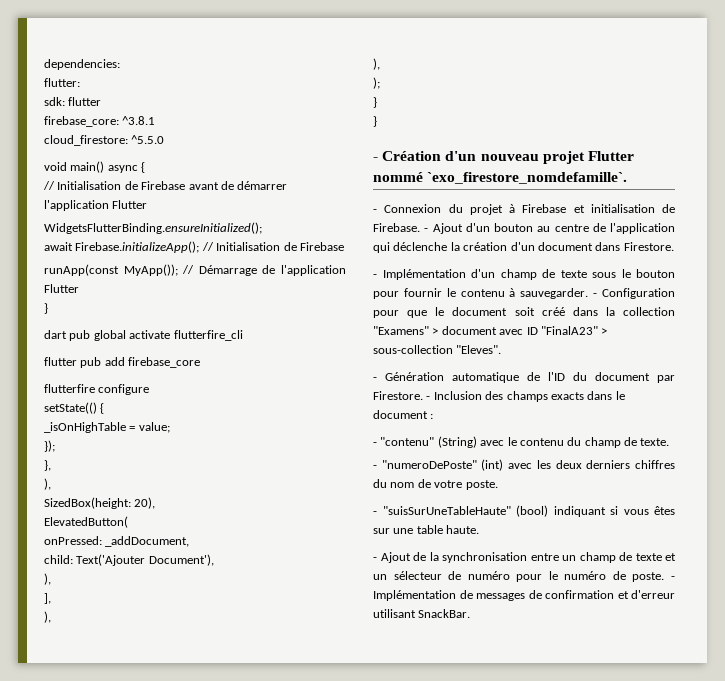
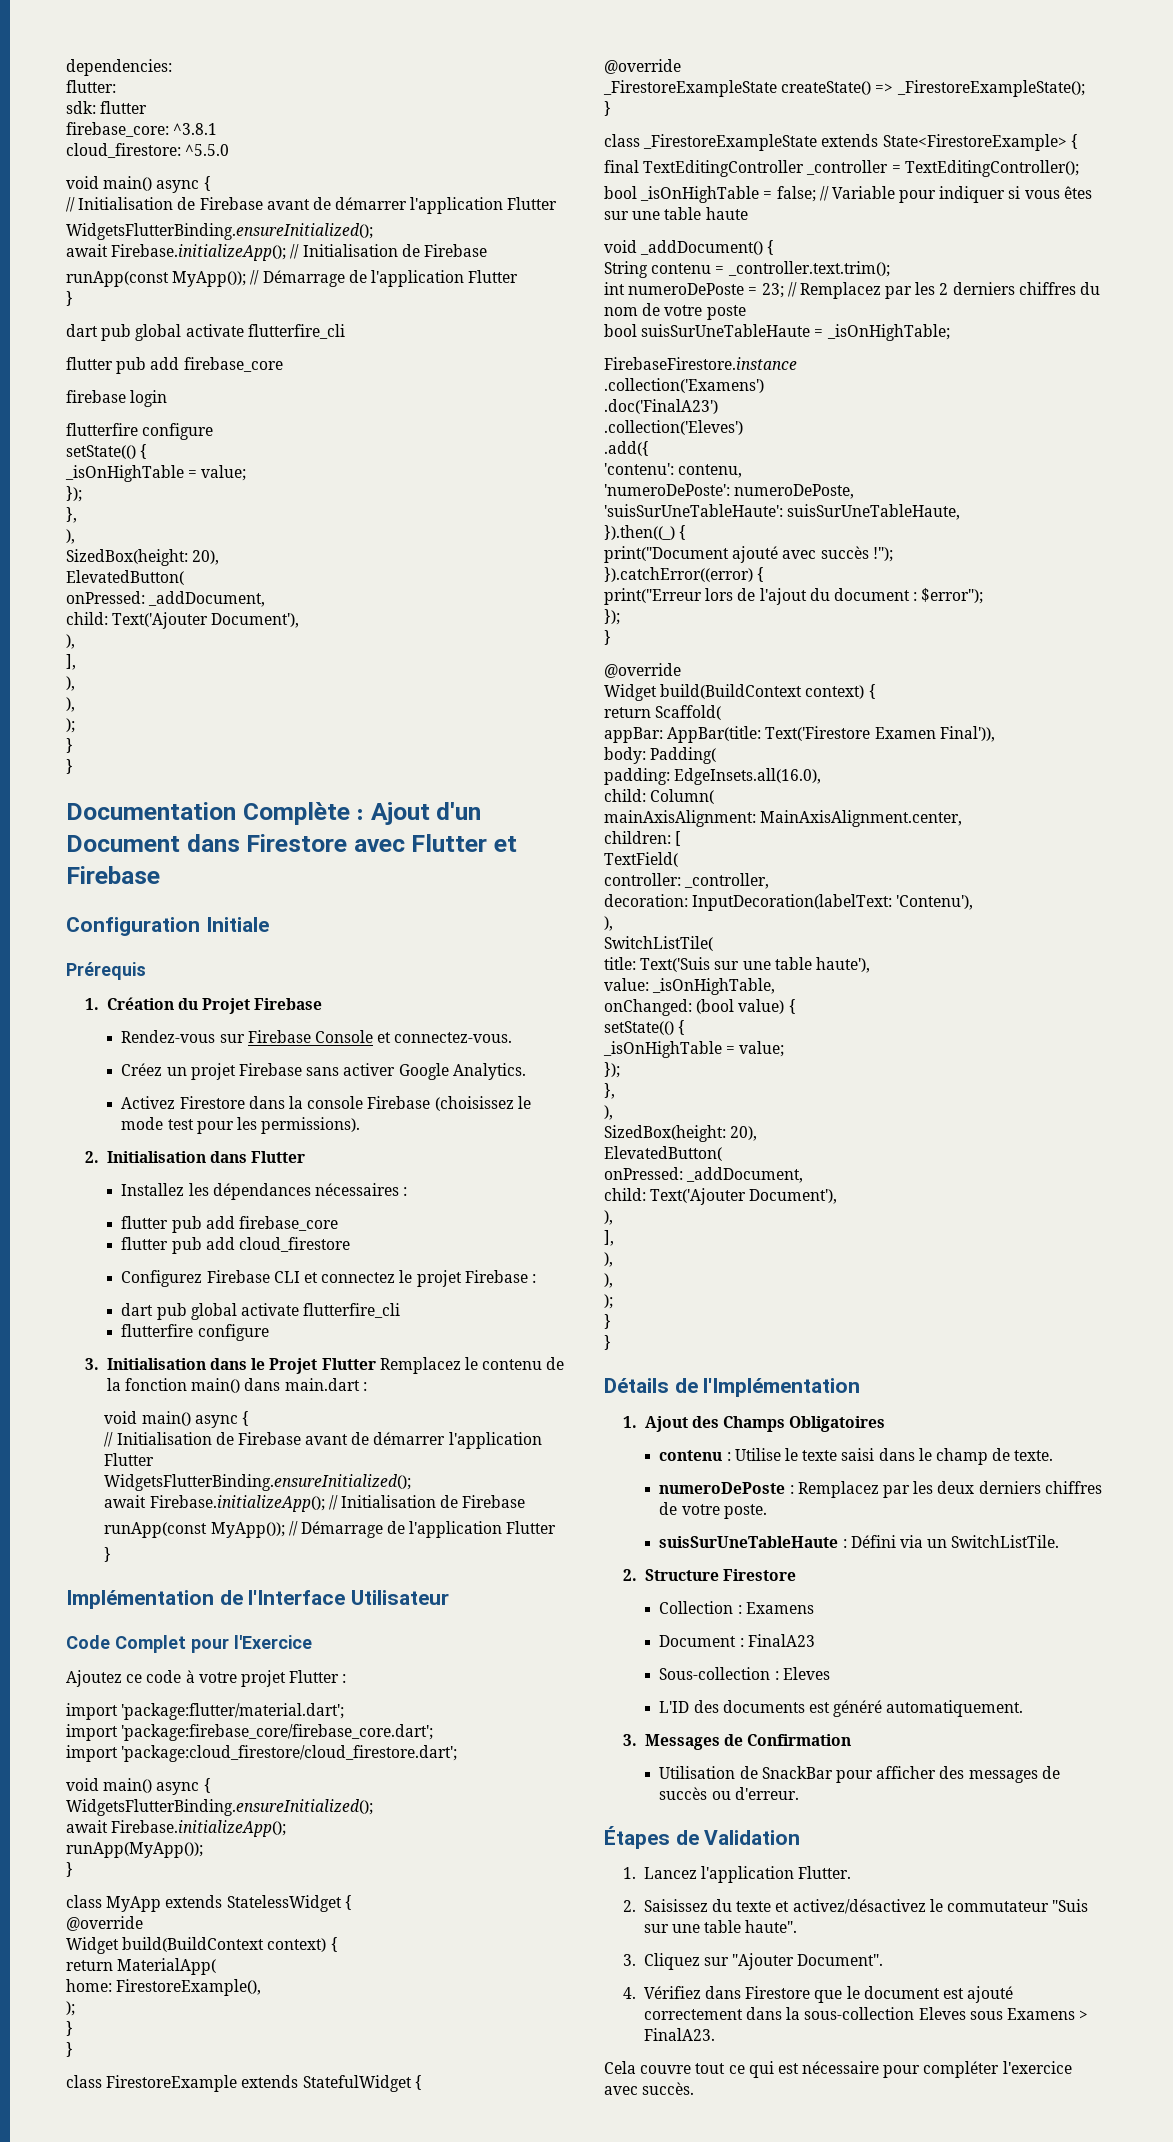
+ firebase login
- - Création d'un nouveau projet Flutter nommé `exo_firestore_nomdefamille`.
- - Connexion du projet à Firebase et initialisation de Firebase. - Ajout d'un bouton au centre de l'application qui déclenche la création d'un document dans Firestore.
- - Implémentation d'un champ de texte sous le bouton pour fournir le contenu à sauvegarder. - Configuration pour que le document soit créé dans la collection "Examens" > document avec ID "FinalA23" > sous-collection "Eleves".
- - Génération automatique de l'ID du document par Firestore. - Inclusion des champs exacts dans le document :
- - "contenu" (String) avec le contenu du champ de texte.
- - "numeroDePoste" (int) avec les deux derniers chiffres du nom de votre poste.
- - "suisSurUneTableHaute" (bool) indiquant si vous êtes sur une table haute.
- - Ajout de la synchronisation entre un champ de texte et un sélecteur de numéro pour le numéro de poste. - Implémentation de messages de confirmation et d'erreur utilisant SnackBar.
+ Documentation Complète : Ajout d'un Document dans Firestore avec Flutter et Firebase
+ Configuration Initiale
+ Prérequis
+ 1. Création du Projet Firebase
+ Rendez-vous sur Firebase Console et connectez-vous.
+ Créez un projet Firebase sans activer Google Analytics.
+ Activez Firestore dans la console Firebase (choisissez le mode test pour les permissions).
+ 2. Initialisation dans Flutter
+ Installez les dépendances nécessaires :
+ flutter pub add firebase_core
+ flutter pub add cloud_firestore
+ Configurez Firebase CLI et connectez le projet Firebase :
+ dart pub global activate flutterfire_cli
+ flutterfire configure
+ 3. Initialisation dans le Projet Flutter Remplacez le contenu de la fonction main() dans main.dart :
+ void main() async {
+ // Initialisation de Firebase avant de démarrer l'application Flutter
+ WidgetsFlutterBinding.ensureInitialized();
+ await Firebase.initializeApp(); // Initialisation de Firebase
+ runApp(const MyApp()); // Démarrage de l'application Flutter
+ }
+ Implémentation de l'Interface Utilisateur
+ Code Complet pour l'Exercice
+ Ajoutez ce code à votre projet Flutter :
+ import 'package:flutter/material.dart';
+ import 'package:firebase_core/firebase_core.dart';
+ import 'package:cloud_firestore/cloud_firestore.dart';
+ void main() async {
+ WidgetsFlutterBinding.ensureInitialized();
+ await Firebase.initializeApp();
+ runApp(MyApp());
+ }
+ class MyApp extends StatelessWidget {
+ @override
+ Widget build(BuildContext context) {
+ return MaterialApp(
+ home: FirestoreExample(),
+ );
+ }
+ }
+ class FirestoreExample extends StatefulWidget {
+ @override
+ _FirestoreExampleState createState() => _FirestoreExampleState();
+ }
+ class _FirestoreExampleState extends State<FirestoreExample> {
+ final TextEditingController _controller = TextEditingController();
+ bool _isOnHighTable = false; // Variable pour indiquer si vous êtes sur une table haute
+ void _addDocument() {
+ String contenu = _controller.text.trim();
+ int numeroDePoste = 23; // Remplacez par les 2 derniers chiffres du nom de votre poste
+ bool suisSurUneTableHaute = _isOnHighTable;
+ FirebaseFirestore.instance
+ .collection('Examens')
+ .doc('FinalA23')
+ .collection('Eleves')
+ .add({
+ 'contenu': contenu,
+ 'numeroDePoste': numeroDePoste,
+ 'suisSurUneTableHaute': suisSurUneTableHaute,
+ }).then((_) {
+ print("Document ajouté avec succès !");
+ }).catchError((error) {
+ print("Erreur lors de l'ajout du document : $error");
+ });
+ }
+ @override
+ Widget build(BuildContext context) {
+ return Scaffold(
+ appBar: AppBar(title: Text('Firestore Examen Final')),
+ body: Padding(
+ padding: EdgeInsets.all(16.0),
+ child: Column(
+ mainAxisAlignment: MainAxisAlignment.center,
+ children: [
+ TextField(
+ controller: _controller,
+ decoration: InputDecoration(labelText: 'Contenu'),
+ ),
+ SwitchListTile(
+ title: Text('Suis sur une table haute'),
+ value: _isOnHighTable,
+ onChanged: (bool value) {
+ setState(() {
+ _isOnHighTable = value;
+ });
+ },
+ ),
+ SizedBox(height: 20),
+ ElevatedButton(
+ onPressed: _addDocument,
+ child: Text('Ajouter Document'),
+ ),
+ ],
+ ),
+ ),
+ );
+ }
+ }
+ Détails de l'Implémentation
+ 1. Ajout des Champs Obligatoires
+ contenu : Utilise le texte saisi dans le champ de texte.
+ numeroDePoste : Remplacez par les deux derniers chiffres de votre poste.
+ suisSurUneTableHaute : Défini via un SwitchListTile.
+ 2. Structure Firestore
+ Collection : Examens
+ Document : FinalA23
+ Sous-collection : Eleves
+ L'ID des documents est généré automatiquement.
+ 3. Messages de Confirmation
+ Utilisation de SnackBar pour afficher des messages de succès ou d'erreur.
+ Étapes de Validation
+ 1. Lancez l'application Flutter.
+ 2. Saisissez du texte et activez/désactivez le commutateur "Suis sur une table haute".
+ 3. Cliquez sur "Ajouter Document".
+ 4. Vérifiez dans Firestore que le document est ajouté correctement dans la sous-collection Eleves sous Examens > FinalA23.
+ Cela couvre tout ce qui est nécessaire pour compléter l'exercice avec succès.

